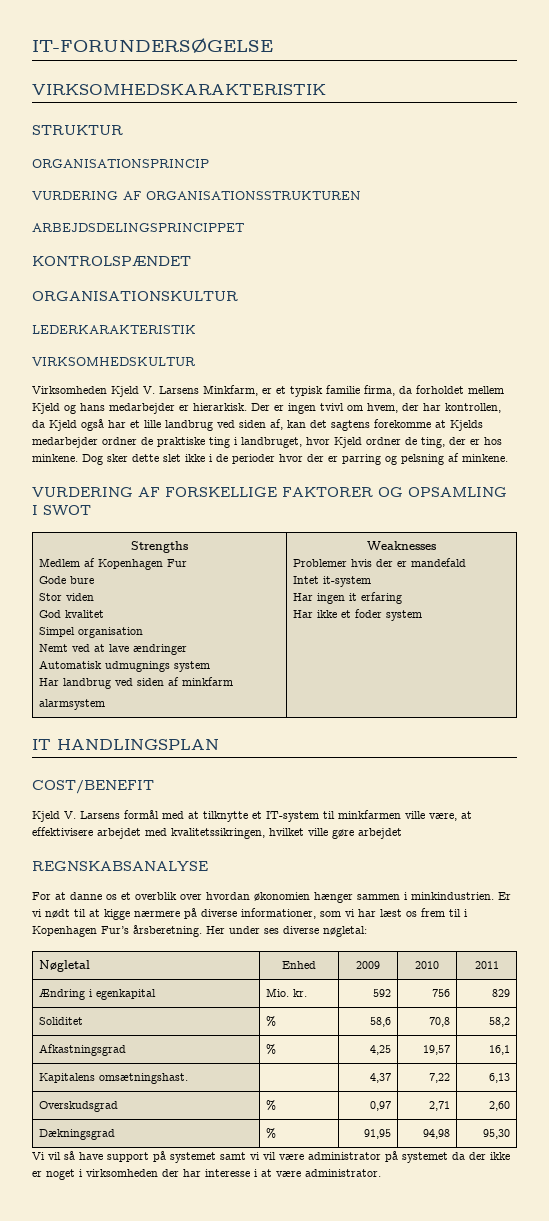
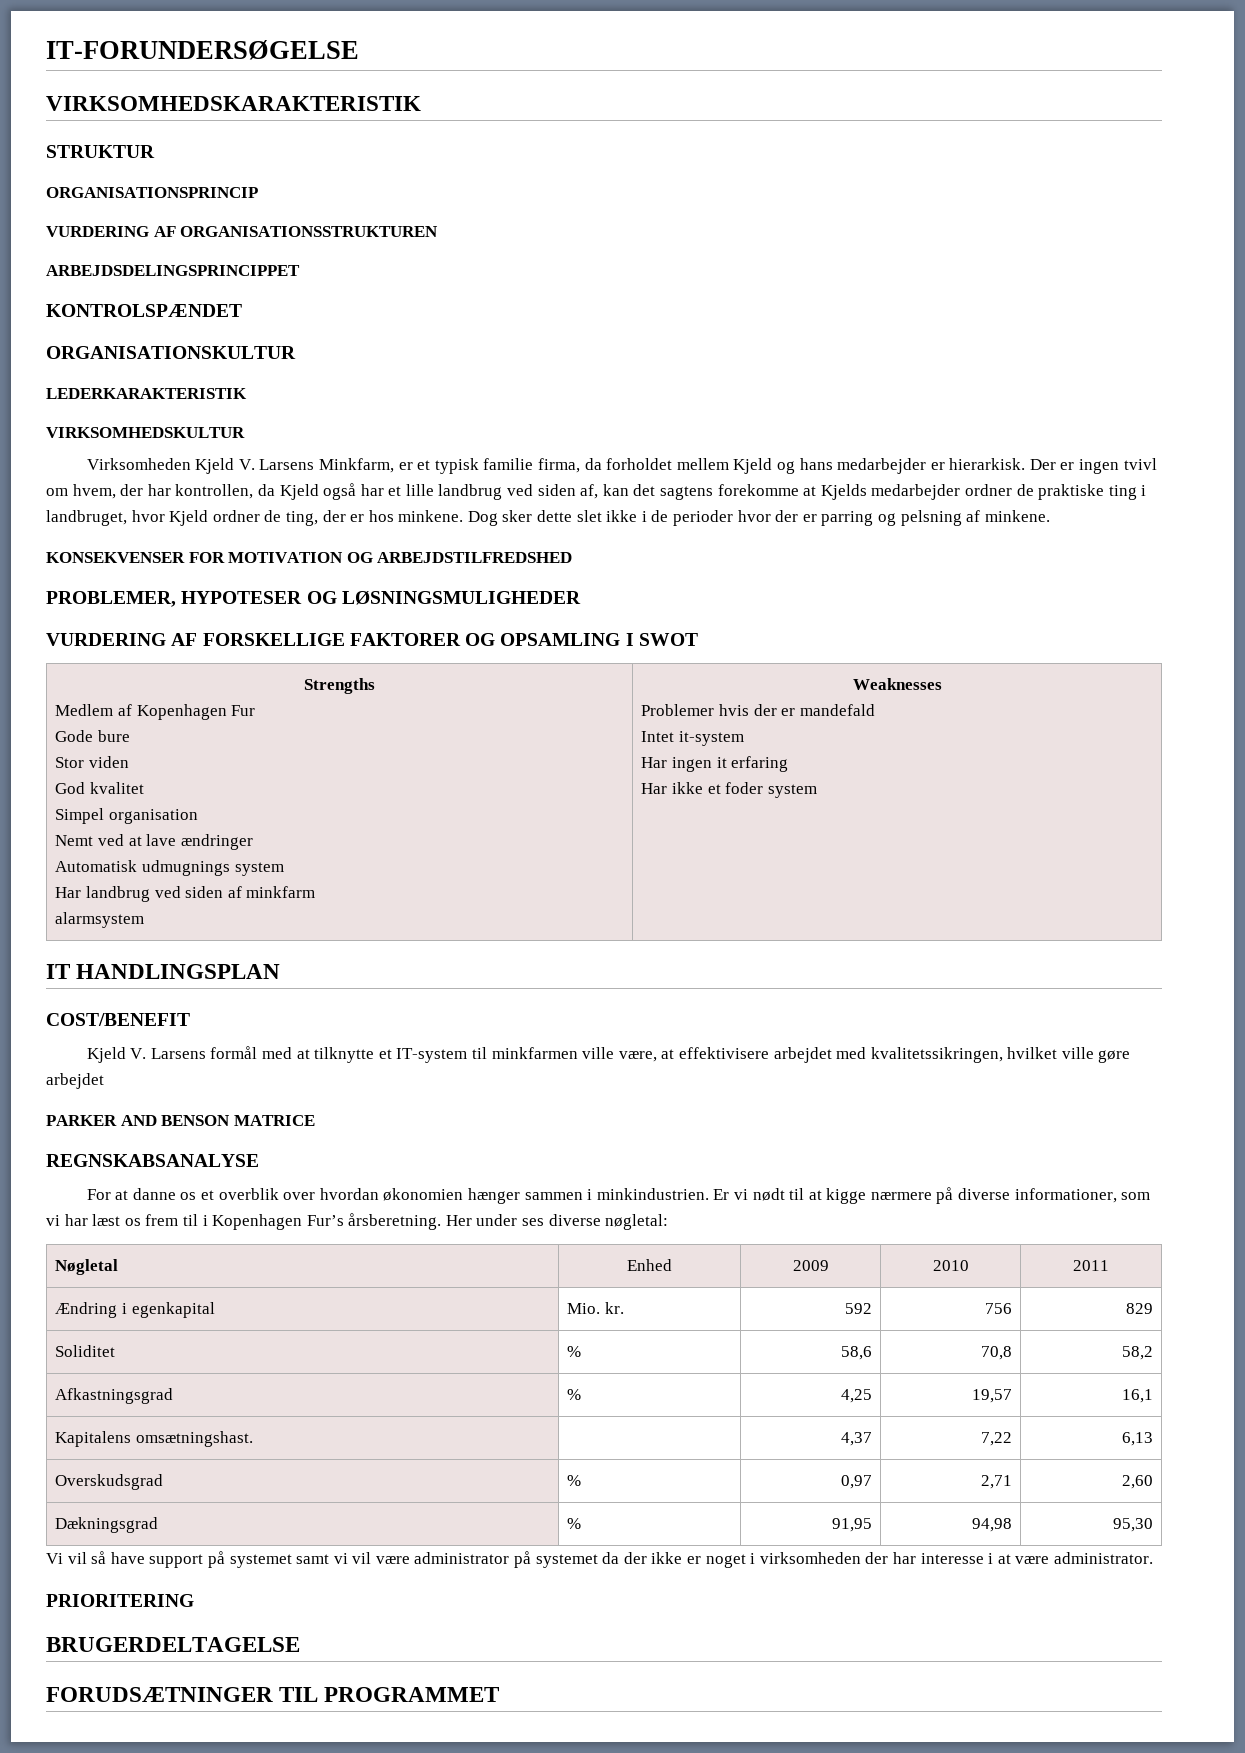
+ KONSEKVENSER FOR MOTIVATION OG ARBEJDSTILFREDSHED
+ PROBLEMER, HYPOTESER OG LØSNINGSMULIGHEDER
+ PARKER AND BENSON MATRICE
+ PRIORITERING
+ BRUGERDELTAGELSE
+ FORUDSÆTNINGER TIL PROGRAMMET

